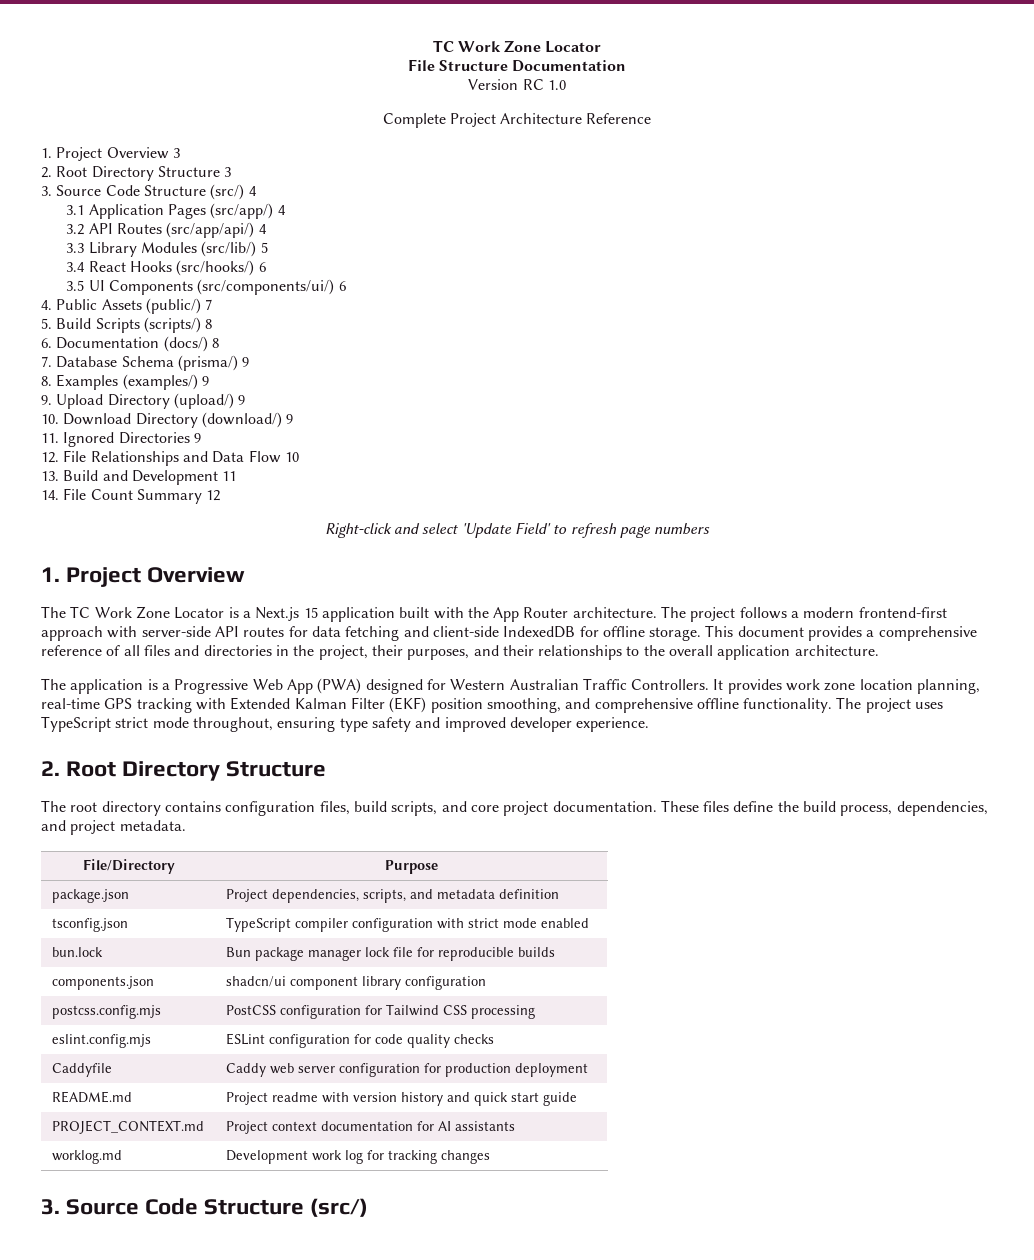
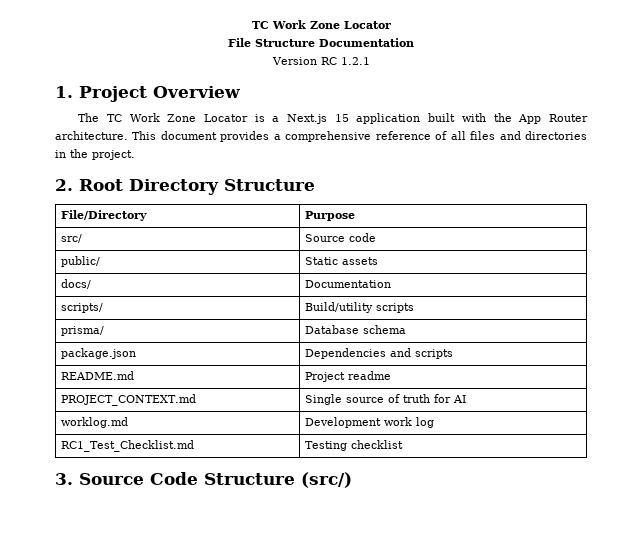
- Version RC 1.0
- Complete Project Architecture Reference
- 1. Project Overview 3
- 2. Root Directory Structure 3
- 3. Source Code Structure (src/) 4
- 3.1 Application Pages (src/app/) 4
- 3.2 API Routes (src/app/api/) 4
- 3.3 Library Modules (src/lib/) 5
- 3.4 React Hooks (src/hooks/) 6
- 3.5 UI Components (src/components/ui/) 6
- 4. Public Assets (public/) 7
- 5. Build Scripts (scripts/) 8
- 6. Documentation (docs/) 8
- 7. Database Schema (prisma/) 9
- 8. Examples (examples/) 9
- 9. Upload Directory (upload/) 9
- 10. Download Directory (download/) 9
- 11. Ignored Directories 9
- 12. File Relationships and Data Flow 10
- 13. Build and Development 11
- 14. File Count Summary 12
- Right-click and select 'Update Field' to refresh page numbers
+ Version RC 1.2.1
- The project follows a modern frontend-first approach with server-side API routes for data fetching and client-side IndexedDB for offline storage.
- This document provides a comprehensive reference of all files and directories in the project, their purposes, and their relationships to the overall application architecture.
- The application is a Progressive Web App (PWA) designed for Western Australian Traffic Controllers. It provides work zone location planning, real-time GPS tracking with Extended Kalman Filter (EKF) position smoothing, and comprehensive offline functionality. The project uses TypeScript strict mode throughout, ensuring type safety and improved developer experience.
+ This document provides a comprehensive reference of all files and directories in the project.
  2. Root Directory Structure
- The root directory contains configuration files, build scripts, and core project documentation. These files define the build process, dependencies, and project metadata.
  File/Directory | Purpose
- package.json | Project dependencies, scripts, and metadata definition
- tsconfig.json | TypeScript compiler configuration with strict mode enabled
- bun.lock | Bun package manager lock file for reproducible builds
- components.json | shadcn/ui component library configuration
- postcss.config.mjs | PostCSS configuration for Tailwind CSS processing
- eslint.config.mjs | ESLint configuration for code quality checks
- Caddyfile | Caddy web server configuration for production deployment
- README.md | Project readme with version history and quick start guide
- PROJECT_CONTEXT.md | Project context documentation for AI assistants
+ src/ | Source code
+ public/ | Static assets
+ docs/ | Documentation
+ scripts/ | Build/utility scripts
+ prisma/ | Database schema
+ package.json | Dependencies and scripts
+ README.md | Project readme
+ PROJECT_CONTEXT.md | Single source of truth for AI
- worklog.md | Development work log for tracking changes
+ worklog.md | Development work log
+ RC1_Test_Checklist.md | Testing checklist

